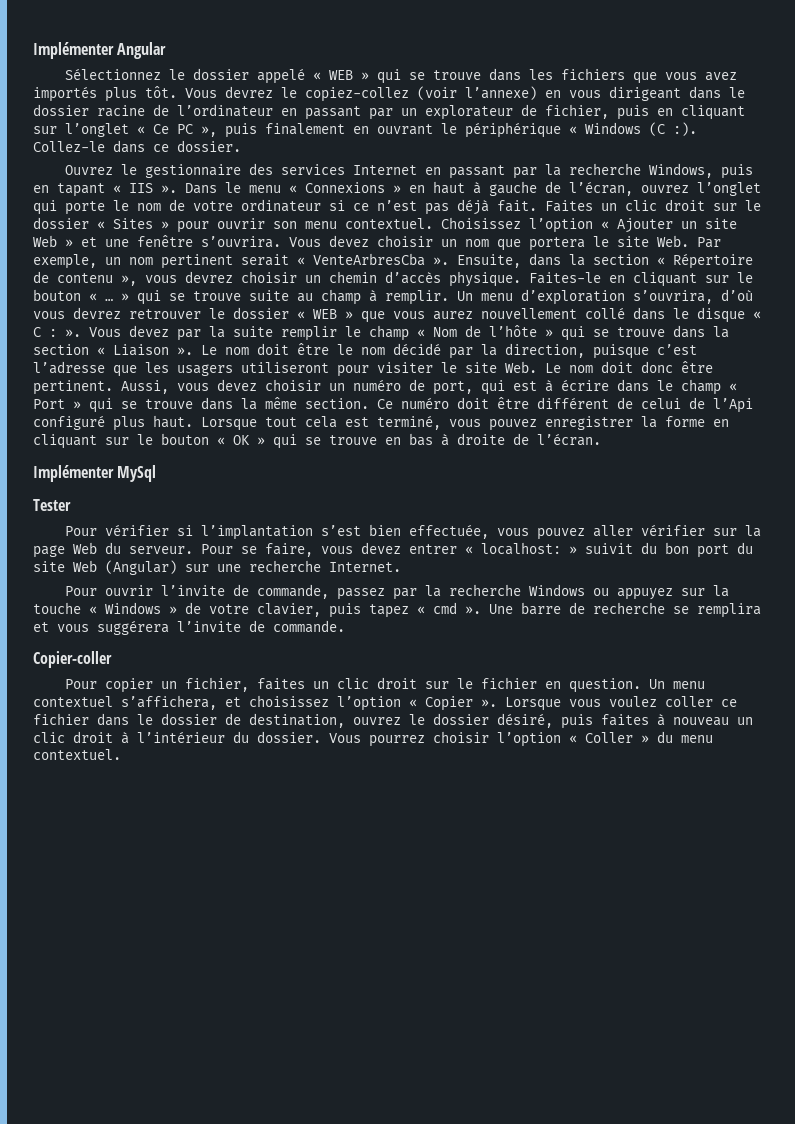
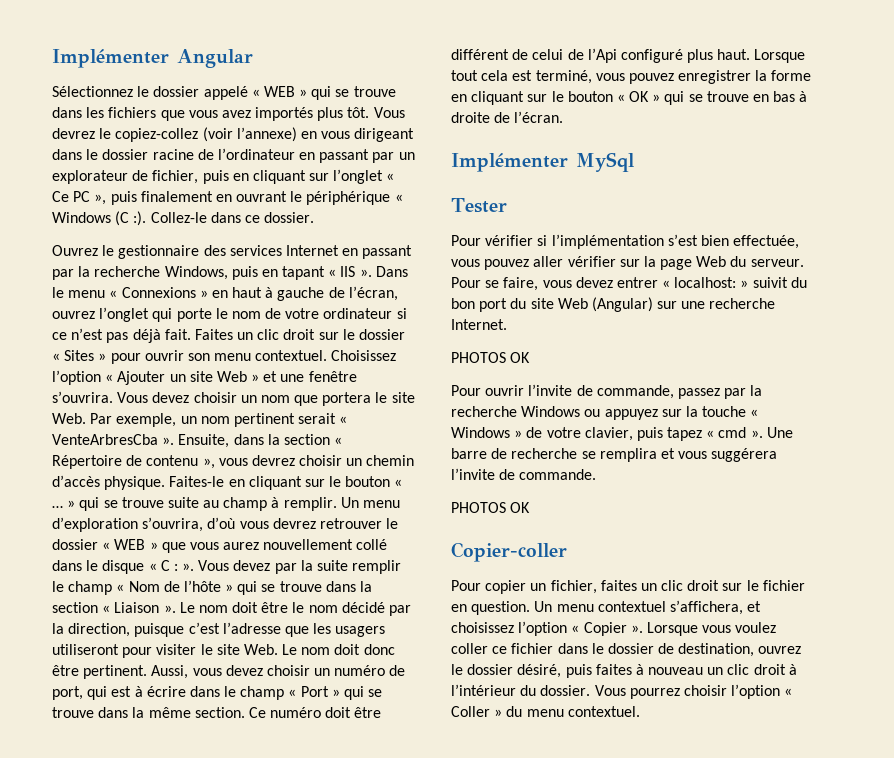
- Pour vérifier si l’implantation s’est bien effectuée, vous pouvez aller vérifier sur la page Web du serveur.
+ Pour vérifier si l’implémentation s’est bien effectuée, vous pouvez aller vérifier sur la page Web du serveur.
  Pour se faire, vous devez entrer « localhost: » suivit du bon port du site Web (Angular) sur une recherche Internet.
+ PHOTOS OK
  Une barre de recherche se remplira et vous suggérera l’invite de commande.
+ PHOTOS OK

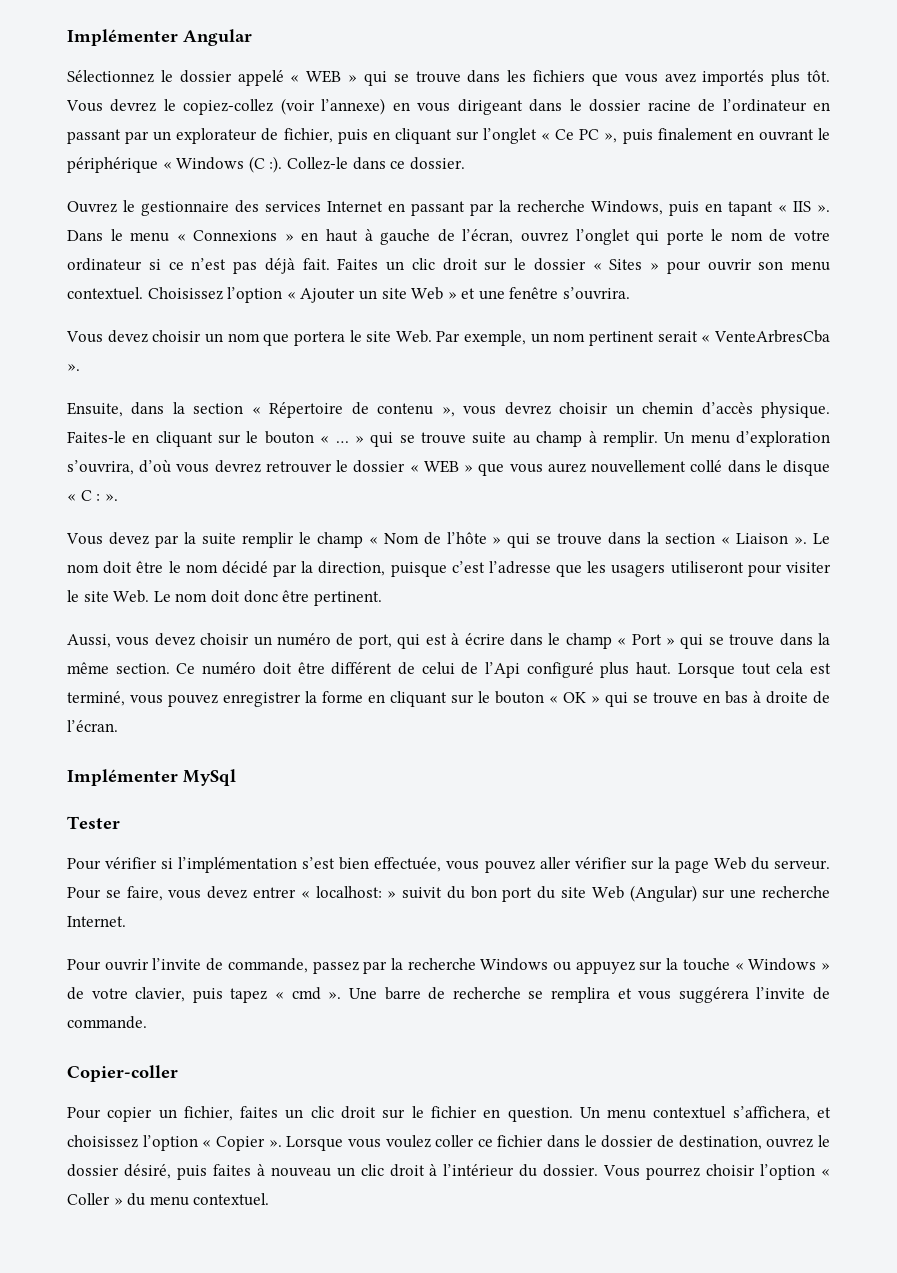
- Choisissez l’option « Ajouter un site Web » et une fenêtre s’ouvrira. Vous devez choisir un nom que portera le site Web. Par exemple, un nom pertinent serait « VenteArbresCba ». Ensuite, dans la section « Répertoire de contenu », vous devrez choisir un chemin d’accès physique.
+ Choisissez l’option « Ajouter un site Web » et une fenêtre s’ouvrira.
+ Vous devez choisir un nom que portera le site Web. Par exemple, un nom pertinent serait « VenteArbresCba ».
+ Ensuite, dans la section « Répertoire de contenu », vous devrez choisir un chemin d’accès physique.
- Un menu d’exploration s’ouvrira, d’où vous devrez retrouver le dossier « WEB » que vous aurez nouvellement collé dans le disque « C : ». Vous devez par la suite remplir le champ « Nom de l’hôte » qui se trouve dans la section « Liaison ».
+ Un menu d’exploration s’ouvrira, d’où vous devrez retrouver le dossier « WEB » que vous aurez nouvellement collé dans le disque « C : ».
+ Vous devez par la suite remplir le champ « Nom de l’hôte » qui se trouve dans la section « Liaison ».
- Le nom doit être le nom décidé par la direction, puisque c’est l’adresse que les usagers utiliseront pour visiter le site Web. Le nom doit donc être pertinent. Aussi, vous devez choisir un numéro de port, qui est à écrire dans le champ « Port » qui se trouve dans la même section.
+ Le nom doit être le nom décidé par la direction, puisque c’est l’adresse que les usagers utiliseront pour visiter le site Web. Le nom doit donc être pertinent.
+ Aussi, vous devez choisir un numéro de port, qui est à écrire dans le champ « Port » qui se trouve dans la même section.
  Pour se faire, vous devez entrer « localhost: » suivit du bon port du site Web (Angular) sur une recherche Internet.
- PHOTOS OK
  Une barre de recherche se remplira et vous suggérera l’invite de commande.
- PHOTOS OK

